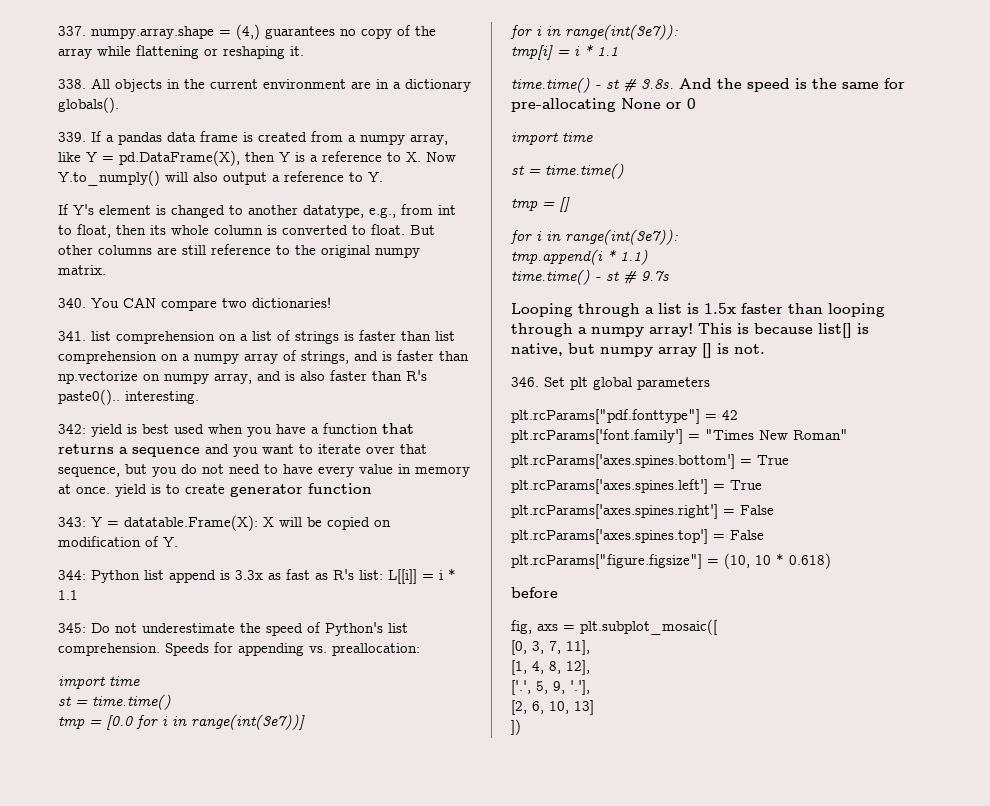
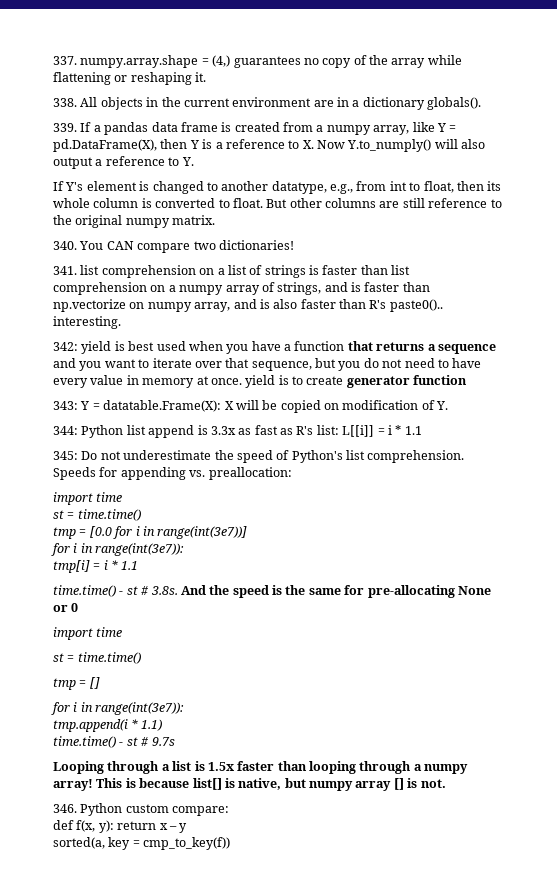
- 346. Set plt global parameters
- plt.rcParams["pdf.fonttype"] = 42
- plt.rcParams['font.family'] = "Times New Roman"
- plt.rcParams['axes.spines.bottom'] = True
- plt.rcParams['axes.spines.left'] = True
- plt.rcParams['axes.spines.right'] = False
- plt.rcParams['axes.spines.top'] = False
- plt.rcParams["figure.figsize"] = (10, 10 * 0.618)
- before
- fig, axs = plt.subplot_mosaic([
- [0, 3, 7, 11],
- [1, 4, 8, 12],
- ['.', 5, 9, '.'],
- [2, 6, 10, 13]
- ])
+ 346. Python custom compare:
+ def f(x, y): return x – y
+ sorted(a, key = cmp_to_key(f))

